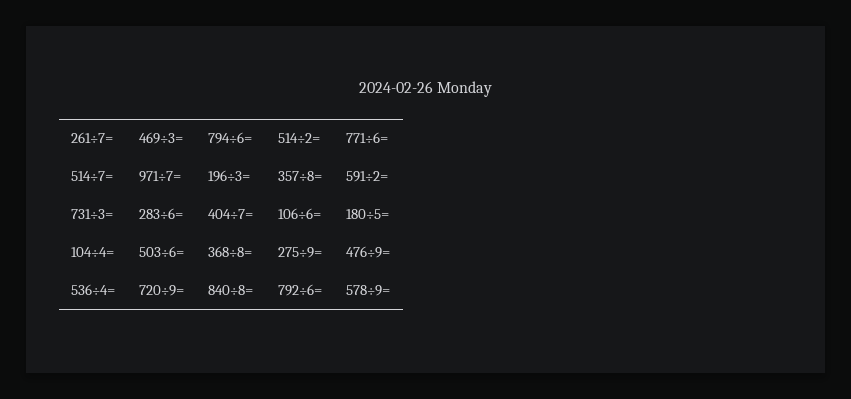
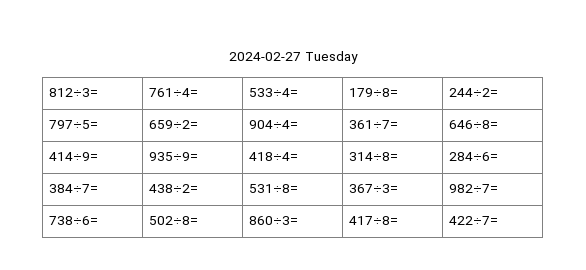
- 2024-02-26 Monday
- 261÷7= | 469÷3= | 794÷6= | 514÷2= | 771÷6=
- 514÷7= | 971÷7= | 196÷3= | 357÷8= | 591÷2=
- 731÷3= | 283÷6= | 404÷7= | 106÷6= | 180÷5=
- 104÷4= | 503÷6= | 368÷8= | 275÷9= | 476÷9=
- 536÷4= | 720÷9= | 840÷8= | 792÷6= | 578÷9=
+ 2024-02-27 Tuesday
+ 812÷3= | 761÷4= | 533÷4= | 179÷8= | 244÷2=
+ 797÷5= | 659÷2= | 904÷4= | 361÷7= | 646÷8=
+ 414÷9= | 935÷9= | 418÷4= | 314÷8= | 284÷6=
+ 384÷7= | 438÷2= | 531÷8= | 367÷3= | 982÷7=
+ 738÷6= | 502÷8= | 860÷3= | 417÷8= | 422÷7=

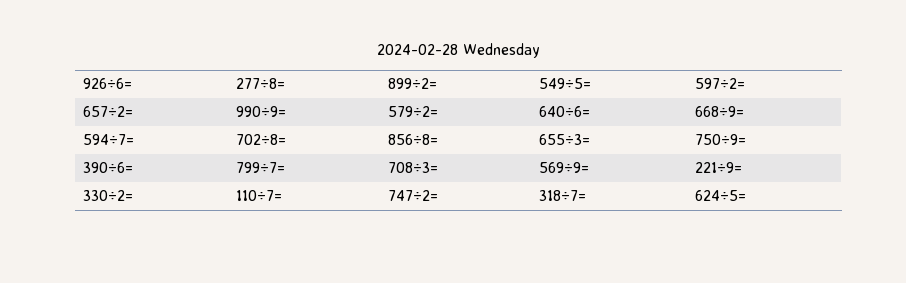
- 2024-02-27 Tuesday
- 812÷3= | 761÷4= | 533÷4= | 179÷8= | 244÷2=
- 797÷5= | 659÷2= | 904÷4= | 361÷7= | 646÷8=
- 414÷9= | 935÷9= | 418÷4= | 314÷8= | 284÷6=
- 384÷7= | 438÷2= | 531÷8= | 367÷3= | 982÷7=
- 738÷6= | 502÷8= | 860÷3= | 417÷8= | 422÷7=
+ 2024-02-28 Wednesday
+ 926÷6= | 277÷8= | 899÷2= | 549÷5= | 597÷2=
+ 657÷2= | 990÷9= | 579÷2= | 640÷6= | 668÷9=
+ 594÷7= | 702÷8= | 856÷8= | 655÷3= | 750÷9=
+ 390÷6= | 799÷7= | 708÷3= | 569÷9= | 221÷9=
+ 330÷2= | 110÷7= | 747÷2= | 318÷7= | 624÷5=

